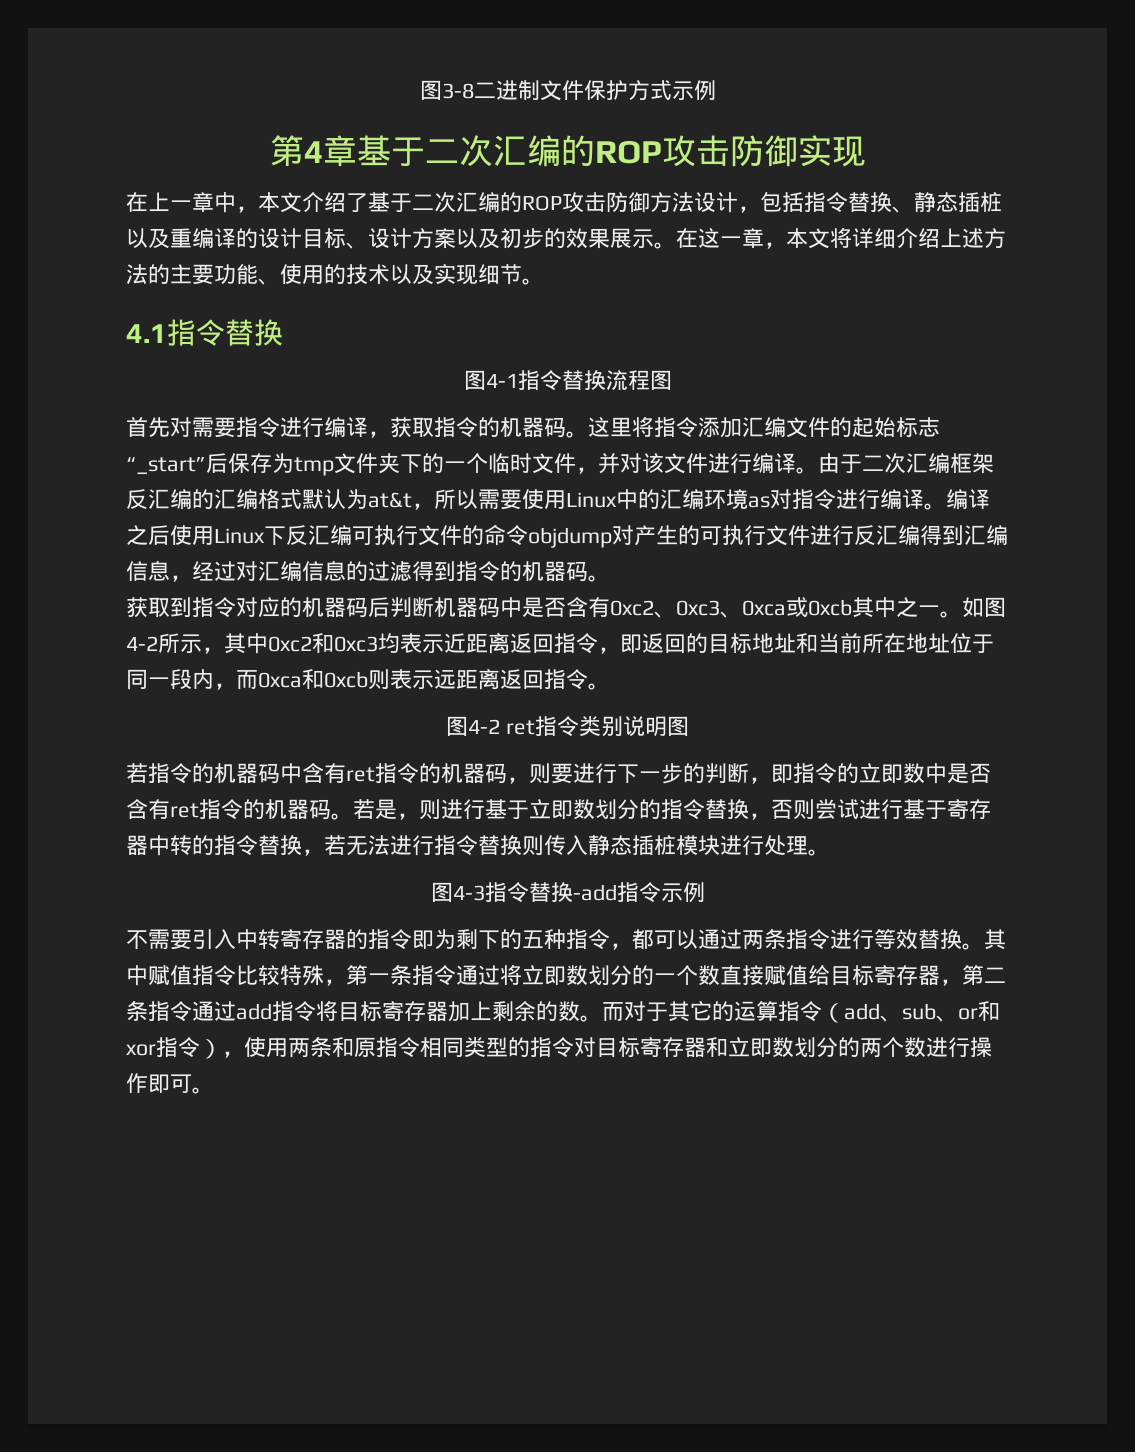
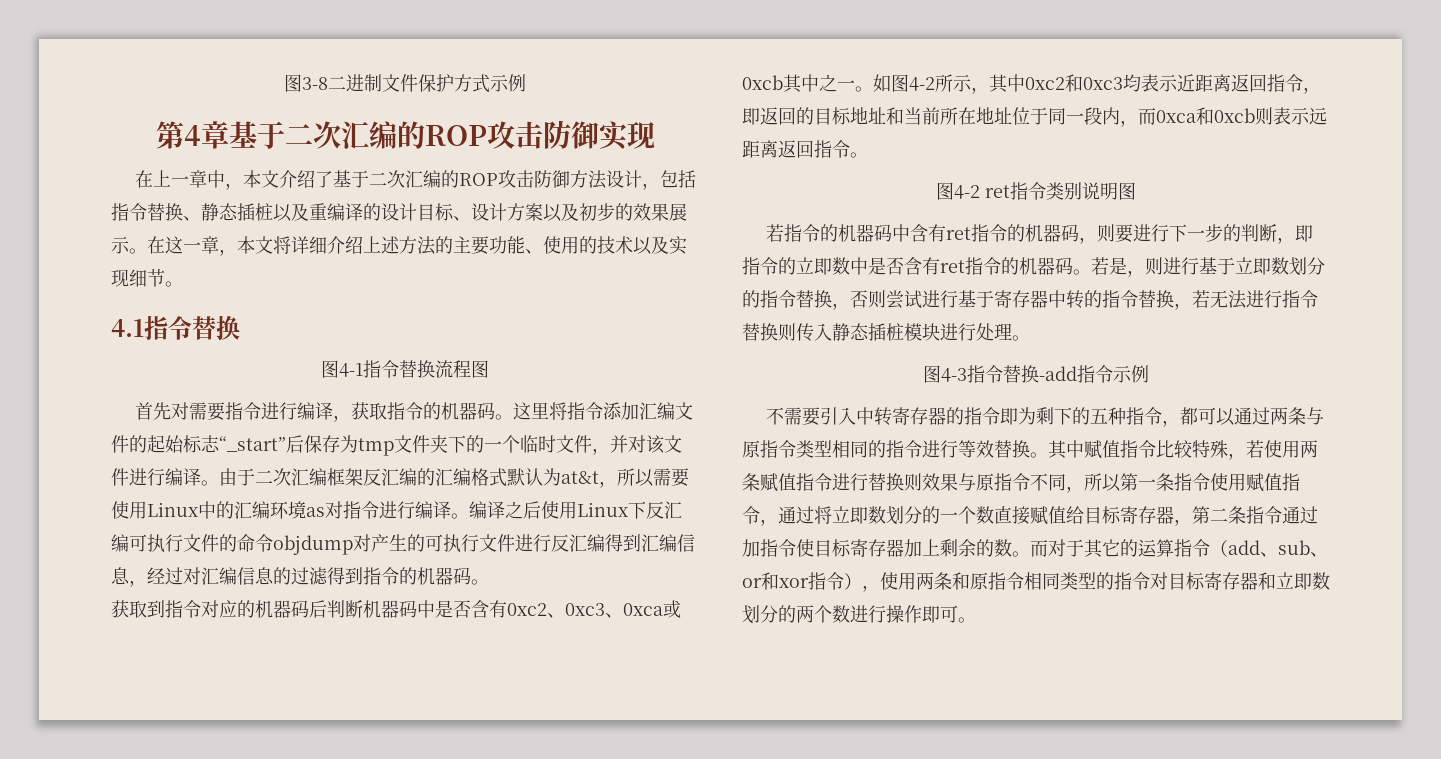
- 不需要引入中转寄存器的指令即为剩下的五种指令，都可以通过两条指令进行等效替换。
+ 不需要引入中转寄存器的指令即为剩下的五种指令，都可以通过两条与原指令类型相同的指令进行等效替换。
- 其中赋值指令比较特殊，第一条指令通过将立即数划分的一个数直接赋值给目标寄存器，第二条指令通过add指令将目标寄存器加上剩余的数。
+ 其中赋值指令比较特殊，若使用两条赋值指令进行替换则效果与原指令不同，所以第一条指令使用赋值指令，通过将立即数划分的一个数直接赋值给目标寄存器，第二条指令通过加指令使目标寄存器加上剩余的数。

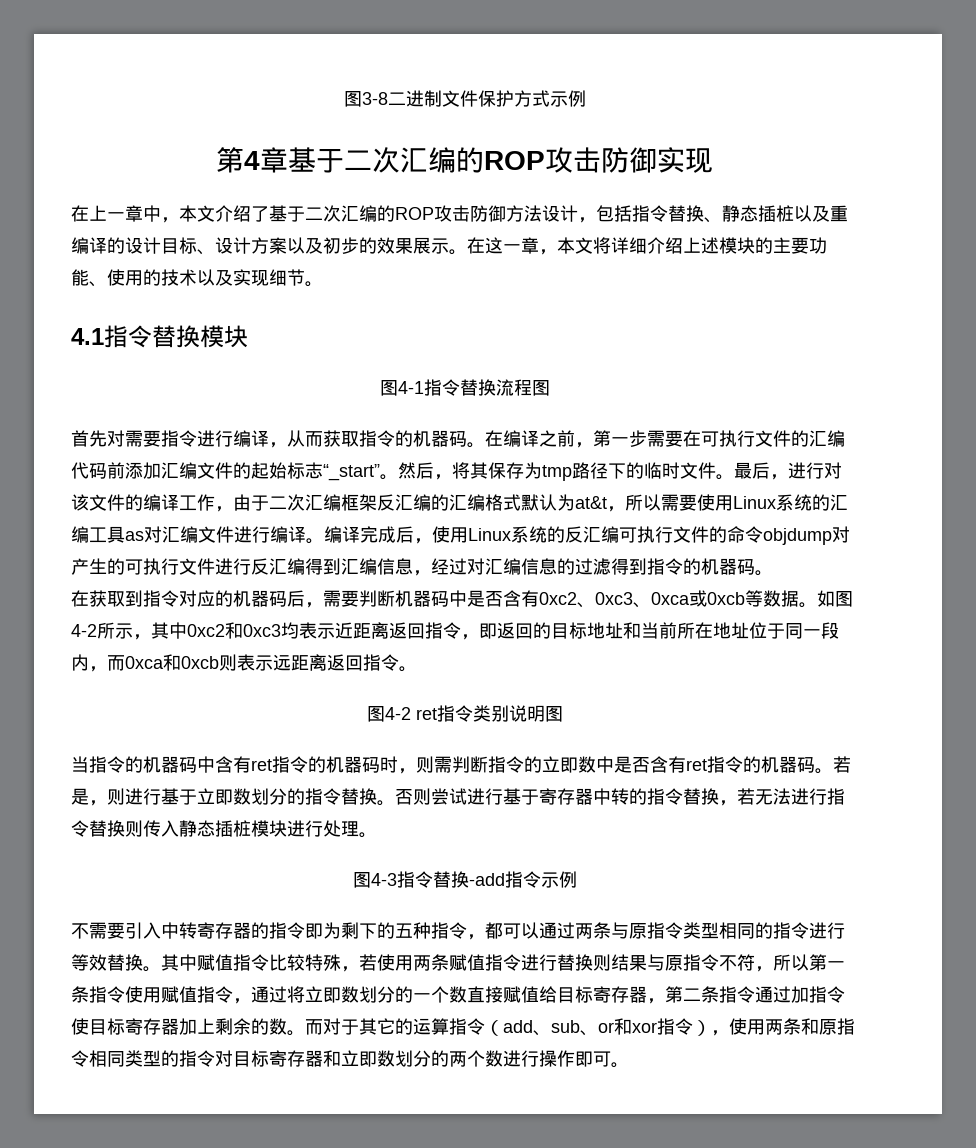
- 在这一章，本文将详细介绍上述方法的主要功能、使用的技术以及实现细节。
+ 在这一章，本文将详细介绍上述模块的主要功能、使用的技术以及实现细节。
- 4.1指令替换
+ 4.1指令替换模块
- 首先对需要指令进行编译，获取指令的机器码。
+ 首先对需要指令进行编译，从而获取指令的机器码。
- 这里将指令添加汇编文件的起始标志“_start”后保存为tmp文件夹下的一个临时文件，并对该文件进行编译。由于二次汇编框架反汇编的汇编格式默认为at&t，所以需要使用Linux中的汇编环境as对指令进行编译。
+ 在编译之前，第一步需要在可执行文件的汇编代码前添加汇编文件的起始标志“_start”。然后，将其保存为tmp路径下的临时文件。最后，进行对该文件的编译工作，由于二次汇编框架反汇编的汇编格式默认为at&t，所以需要使用Linux系统的汇编工具as对汇编文件进行编译。
- 编译之后使用Linux下反汇编可执行文件的命令objdump对产生的可执行文件进行反汇编得到汇编信息，经过对汇编信息的过滤得到指令的机器码。
+ 编译完成后，使用Linux系统的反汇编可执行文件的命令objdump对产生的可执行文件进行反汇编得到汇编信息，经过对汇编信息的过滤得到指令的机器码。
- 获取到指令对应的机器码后判断机器码中是否含有0xc2、0xc3、0xca或0xcb其中之一。
+ 在获取到指令对应的机器码后，需要判断机器码中是否含有0xc2、0xc3、0xca或0xcb等数据。
- 若指令的机器码中含有ret指令的机器码，则要进行下一步的判断，即指令的立即数中是否含有ret指令的机器码。
+ 当指令的机器码中含有ret指令的机器码时，则需判断指令的立即数中是否含有ret指令的机器码。
- 若是，则进行基于立即数划分的指令替换，否则尝试进行基于寄存器中转的指令替换，若无法进行指令替换则传入静态插桩模块进行处理。
+ 若是，则进行基于立即数划分的指令替换。否则尝试进行基于寄存器中转的指令替换，若无法进行指令替换则传入静态插桩模块进行处理。
- 其中赋值指令比较特殊，若使用两条赋值指令进行替换则效果与原指令不同，所以第一条指令使用赋值指令，通过将立即数划分的一个数直接赋值给目标寄存器，第二条指令通过加指令使目标寄存器加上剩余的数。
+ 其中赋值指令比较特殊，若使用两条赋值指令进行替换则结果与原指令不符，所以第一条指令使用赋值指令，通过将立即数划分的一个数直接赋值给目标寄存器，第二条指令通过加指令使目标寄存器加上剩余的数。

